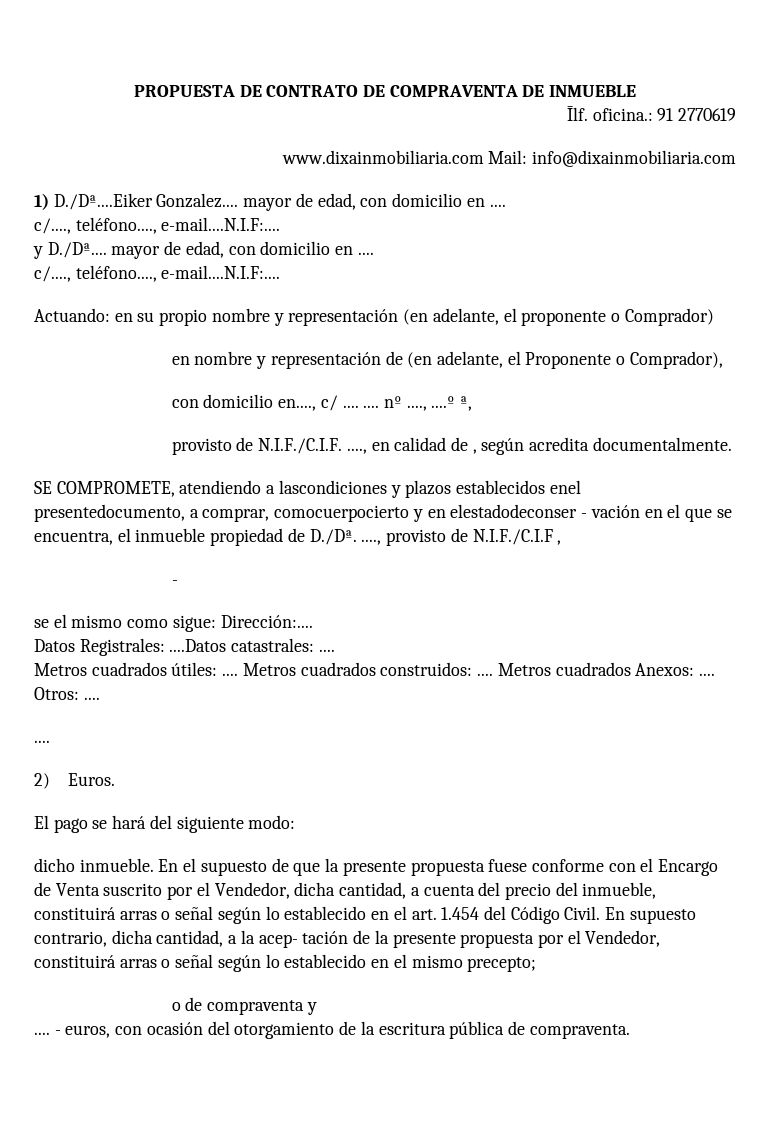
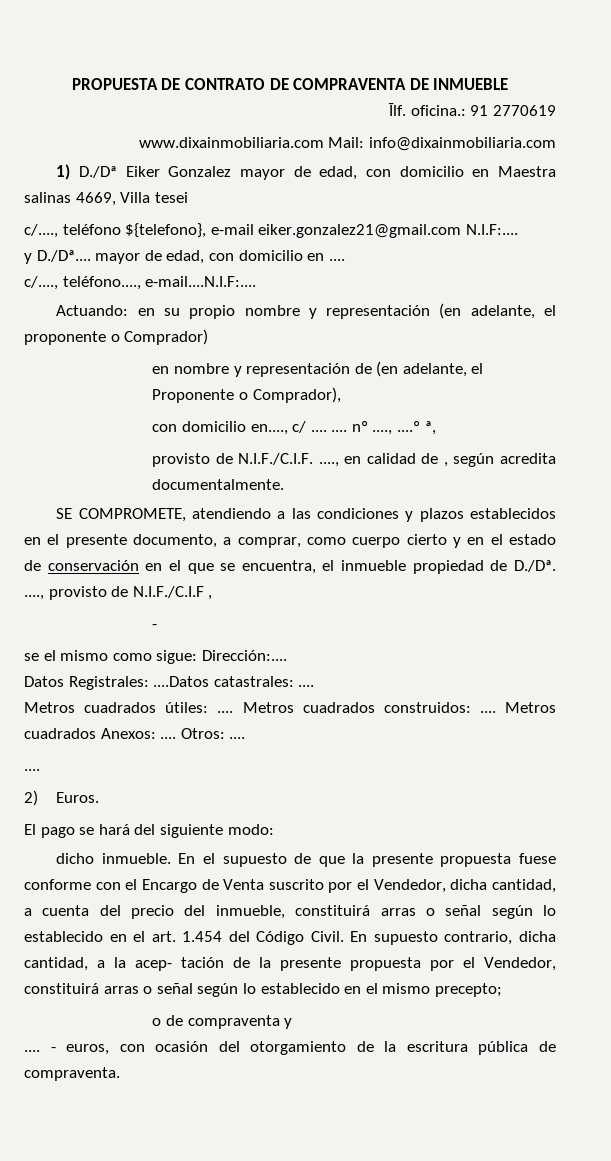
- 1) D./Dª....Eiker Gonzalez.... mayor de edad, con domicilio en ....
- c/...., teléfono...., e-mail....N.I.F:....
+ 1) D./Dª Eiker Gonzalez mayor de edad, con domicilio en Maestra salinas 4669, Villa tesei
+ c/...., teléfono ${telefono}, e-mail eiker.gonzalez21@gmail.com N.I.F:....
- SE COMPROMETE, atendiendo a lascondiciones y plazos establecidos enel presentedocumento, a comprar, comocuerpocierto y en elestadodeconser - vación en el que se encuentra, el inmueble propiedad de D./Dª. ...., provisto de N.I.F./C.I.F ,
+ SE COMPROMETE, atendiendo a las condiciones y plazos establecidos en el presente documento, a comprar, como cuerpo cierto y en el estado de conservación en el que se encuentra, el inmueble propiedad de D./Dª. ...., provisto de N.I.F./C.I.F ,

